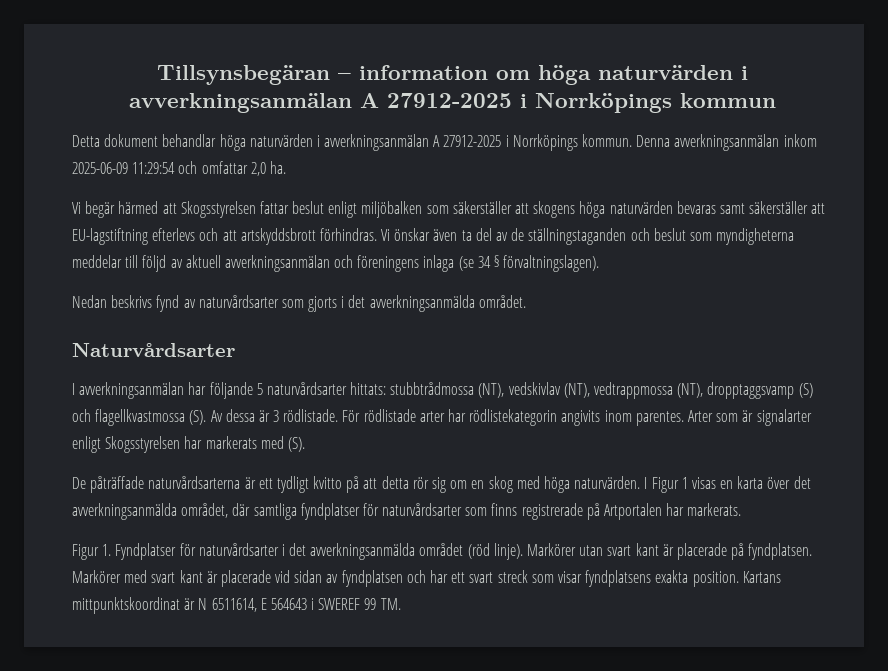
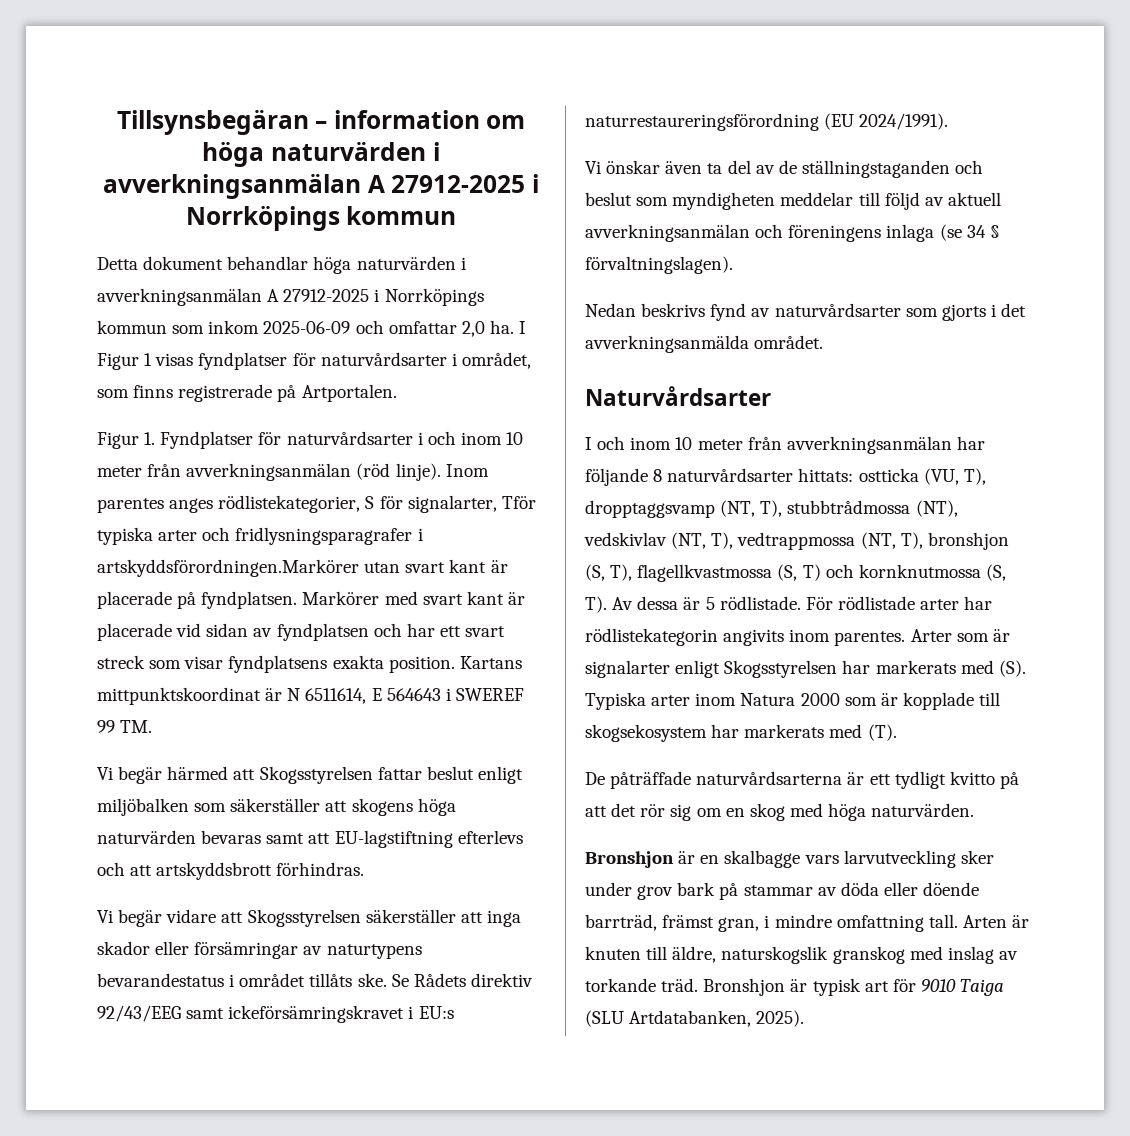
- Detta dokument behandlar höga naturvärden i avverkningsanmälan A 27912-2025 i Norrköpings kommun. Denna avverkningsanmälan inkom 2025-06-09 11:29:54 och omfattar 2,0 ha.
- Vi begär härmed att Skogsstyrelsen fattar beslut enligt miljöbalken som säkerställer att skogens höga naturvärden bevaras samt säkerställer att EU-lagstiftning efterlevs och att artskyddsbrott förhindras. Vi önskar även ta del av de ställningstaganden och beslut som myndigheterna meddelar till följd av aktuell avverkningsanmälan och föreningens inlaga (se 34 § förvaltningslagen).
- Nedan beskrivs fynd av naturvårdsarter som gjorts i det avverkningsanmälda området.
- Naturvårdsarter
- I avverkningsanmälan har följande 5 naturvårdsarter hittats: stubbtrådmossa (NT), vedskivlav (NT), vedtrappmossa (NT), dropptaggsvamp (S) och flagellkvastmossa (S). Av dessa är 3 rödlistade. För rödlistade arter har rödlistekategorin angivits inom parentes. Arter som är signalarter enligt Skogsstyrelsen har markerats med (S).
- De påträffade naturvårdsarterna är ett tydligt kvitto på att detta rör sig om en skog med höga naturvärden. I Figur 1 visas en karta över det avverkningsanmälda området, där samtliga fyndplatser för naturvårdsarter som finns registrerade på Artportalen har markerats.
+ Detta dokument behandlar höga naturvärden i avverkningsanmälan A 27912-2025 i Norrköpings kommun som inkom 2025-06-09 och omfattar 2,0 ha. I Figur 1 visas fyndplatser för naturvårdsarter i området, som finns registrerade på Artportalen.
- Figur 1. Fyndplatser för naturvårdsarter i det avverkningsanmälda området (röd linje). Markörer utan svart kant är placerade på fyndplatsen.
+ Figur 1. Fyndplatser för naturvårdsarter i och inom 10 meter från avverkningsanmälan (röd linje). Inom parentes anges rödlistekategorier, S för signalarter, Tför typiska arter och fridlysningsparagrafer i artskyddsförordningen.Markörer utan svart kant är placerade på fyndplatsen.
+ Vi begär härmed att Skogsstyrelsen fattar beslut enligt miljöbalken som säkerställer att skogens höga naturvärden bevaras samt att EU-lagstiftning efterlevs och att artskyddsbrott förhindras.
+ Vi begär vidare att Skogsstyrelsen säkerställer att inga skador eller försämringar av naturtypens bevarandestatus i området tillåts ske. Se Rådets direktiv 92/43/EEG samt ickeförsämringskravet i EU:s naturrestaureringsförordning (EU 2024/1991).
+ Vi önskar även ta del av de ställningstaganden och beslut som myndigheten meddelar till följd av aktuell avverkningsanmälan och föreningens inlaga (se 34 § förvaltningslagen).
+ Nedan beskrivs fynd av naturvårdsarter som gjorts i det avverkningsanmälda området.
+ Naturvårdsarter
+ I och inom 10 meter från avverkningsanmälan har följande 8 naturvårdsarter hittats: ostticka (VU, T), dropptaggsvamp (NT, T), stubbtrådmossa (NT), vedskivlav (NT, T), vedtrappmossa (NT, T), bronshjon (S, T), flagellkvastmossa (S, T) och kornknutmossa (S, T). Av dessa är 5 rödlistade. För rödlistade arter har rödlistekategorin angivits inom parentes. Arter som är signalarter enligt Skogsstyrelsen har markerats med (S). Typiska arter inom Natura 2000 som är kopplade till skogsekosystem har markerats med (T).
+ De påträffade naturvårdsarterna är ett tydligt kvitto på att det rör sig om en skog med höga naturvärden.
+ Bronshjon är en skalbagge vars larvutveckling sker under grov bark på stammar av döda eller döende barrträd, främst gran, i mindre omfattning tall. Arten är knuten till äldre, naturskogslik granskog med inslag av torkande träd. Bronshjon är typisk art för 9010 Taiga (SLU Artdatabanken, 2025).

